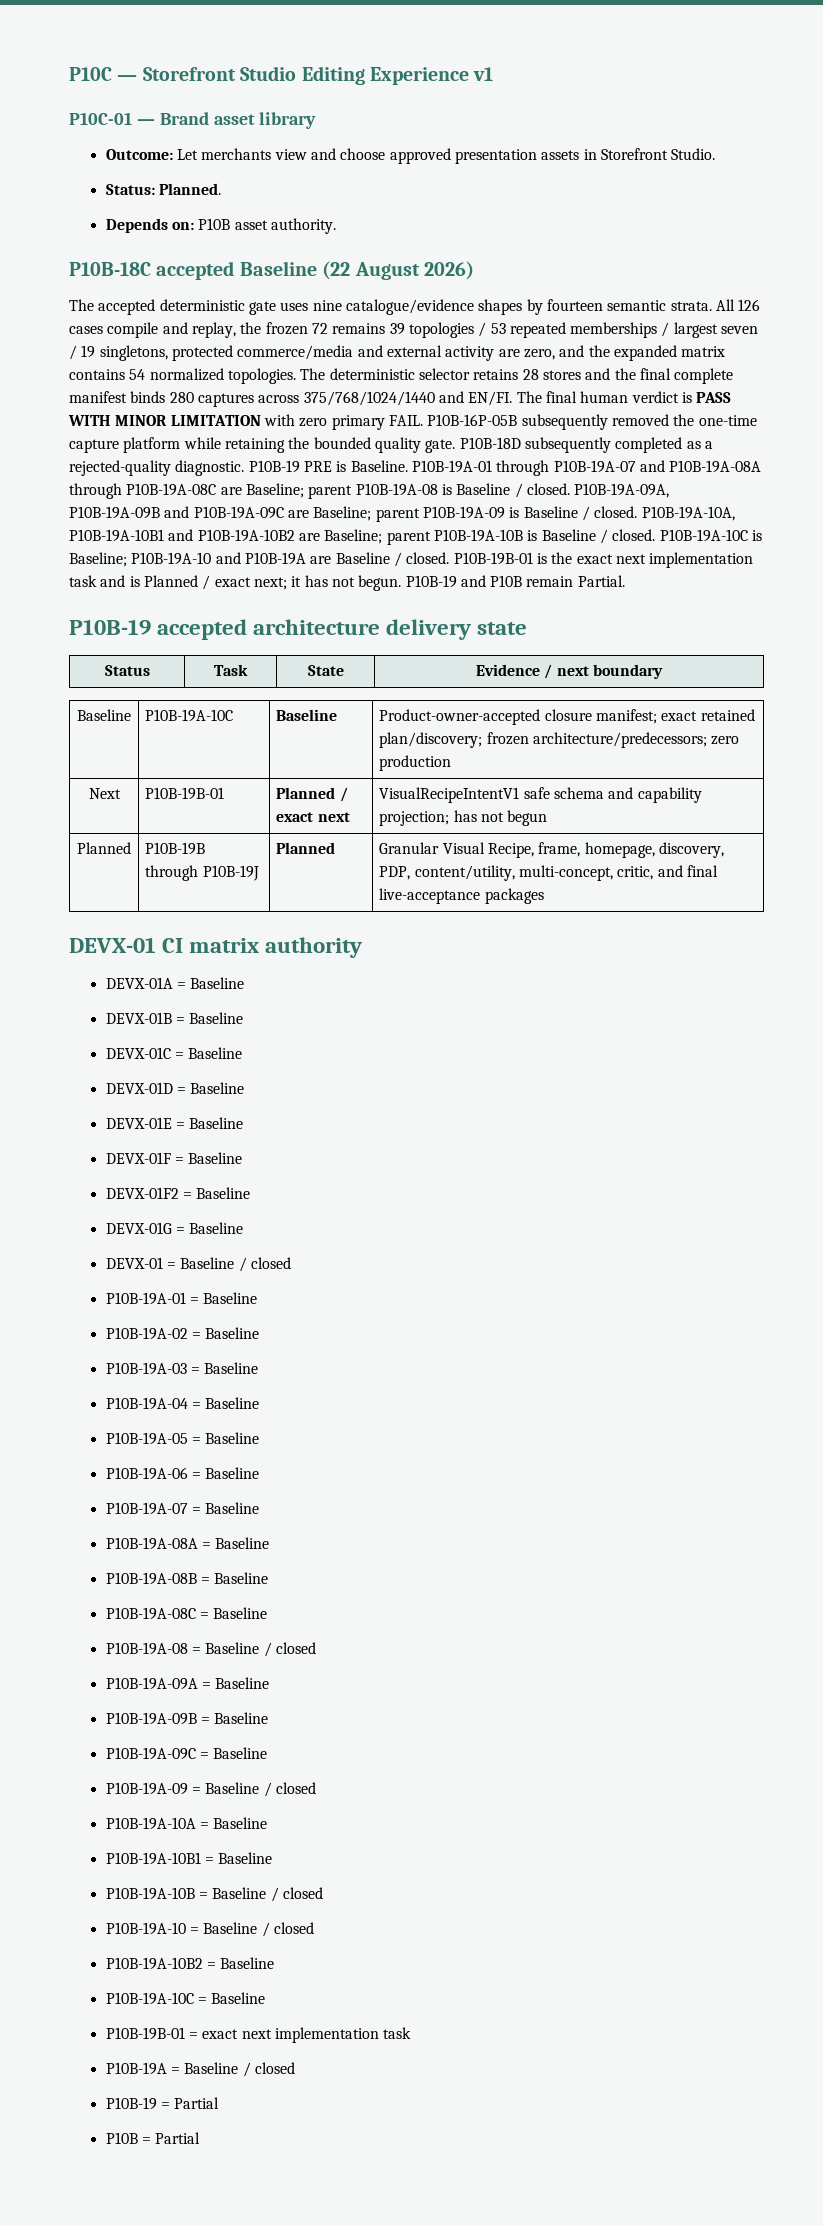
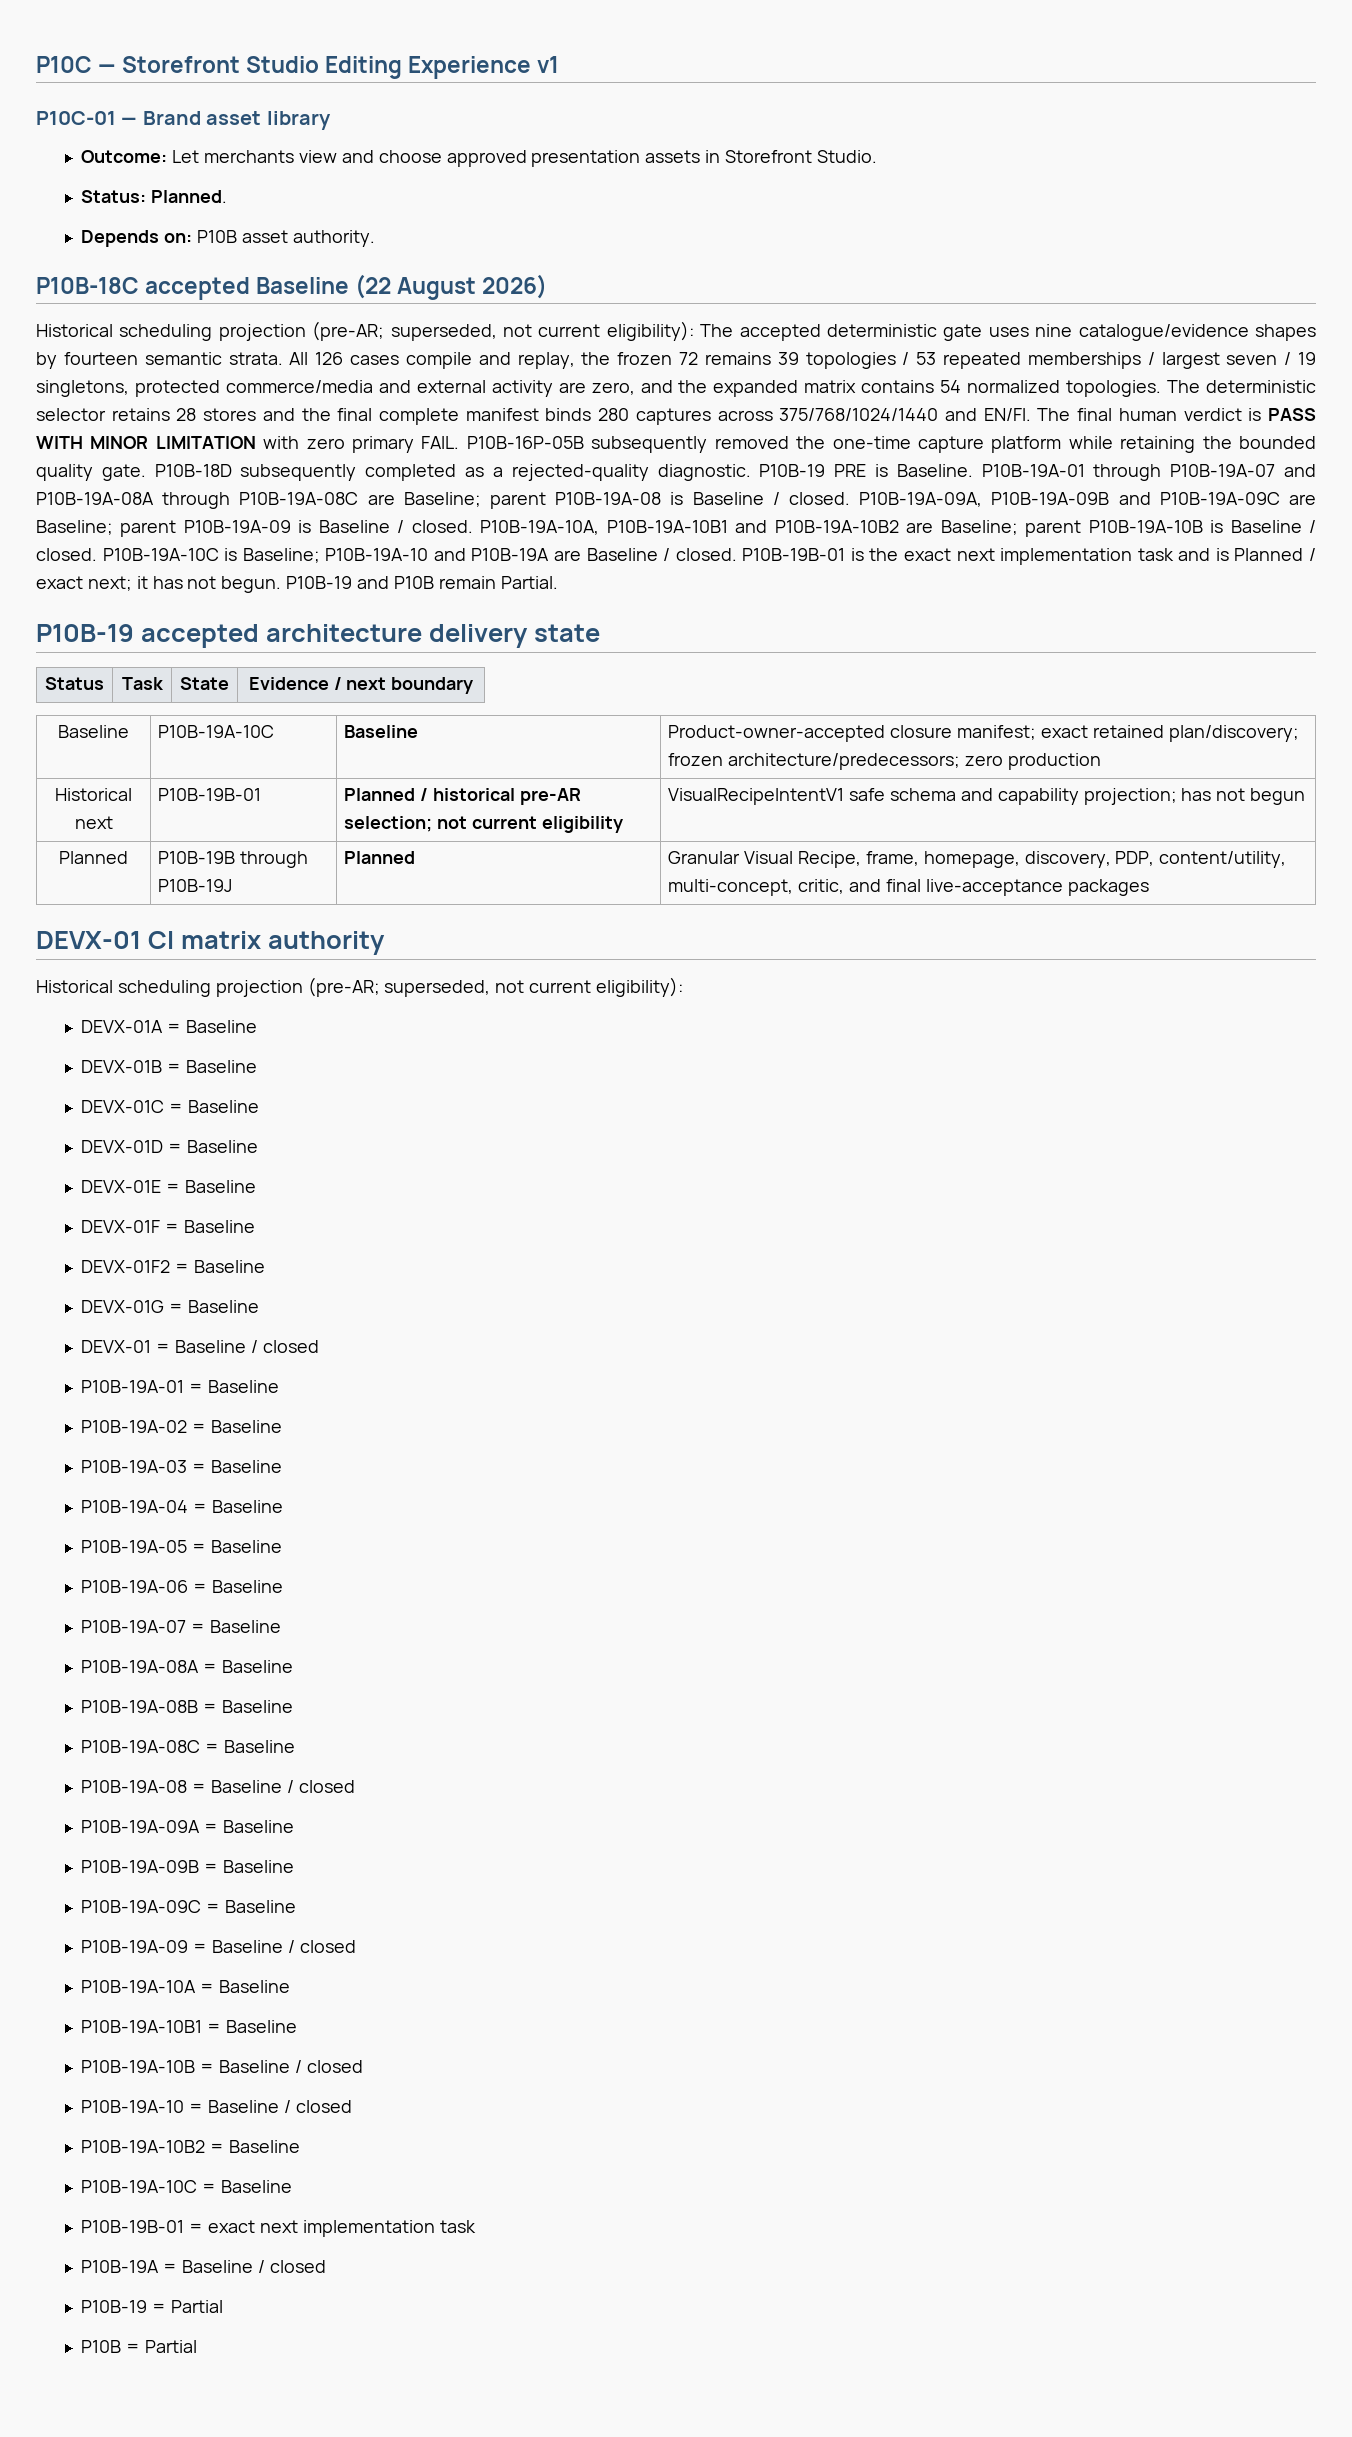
- The accepted deterministic gate uses nine catalogue/evidence shapes by fourteen semantic strata.
+ Historical scheduling projection (pre-AR; superseded, not current eligibility): The accepted deterministic gate uses nine catalogue/evidence shapes by fourteen semantic strata.
- Next | P10B-19B-01 | Planned / exact next | VisualRecipeIntentV1 safe schema and capability projection; has not begun
+ Historical next | P10B-19B-01 | Planned / historical pre-AR selection; not current eligibility | VisualRecipeIntentV1 safe schema and capability projection; has not begun
  DEVX-01 CI matrix authority
+ Historical scheduling projection (pre-AR; superseded, not current eligibility):

